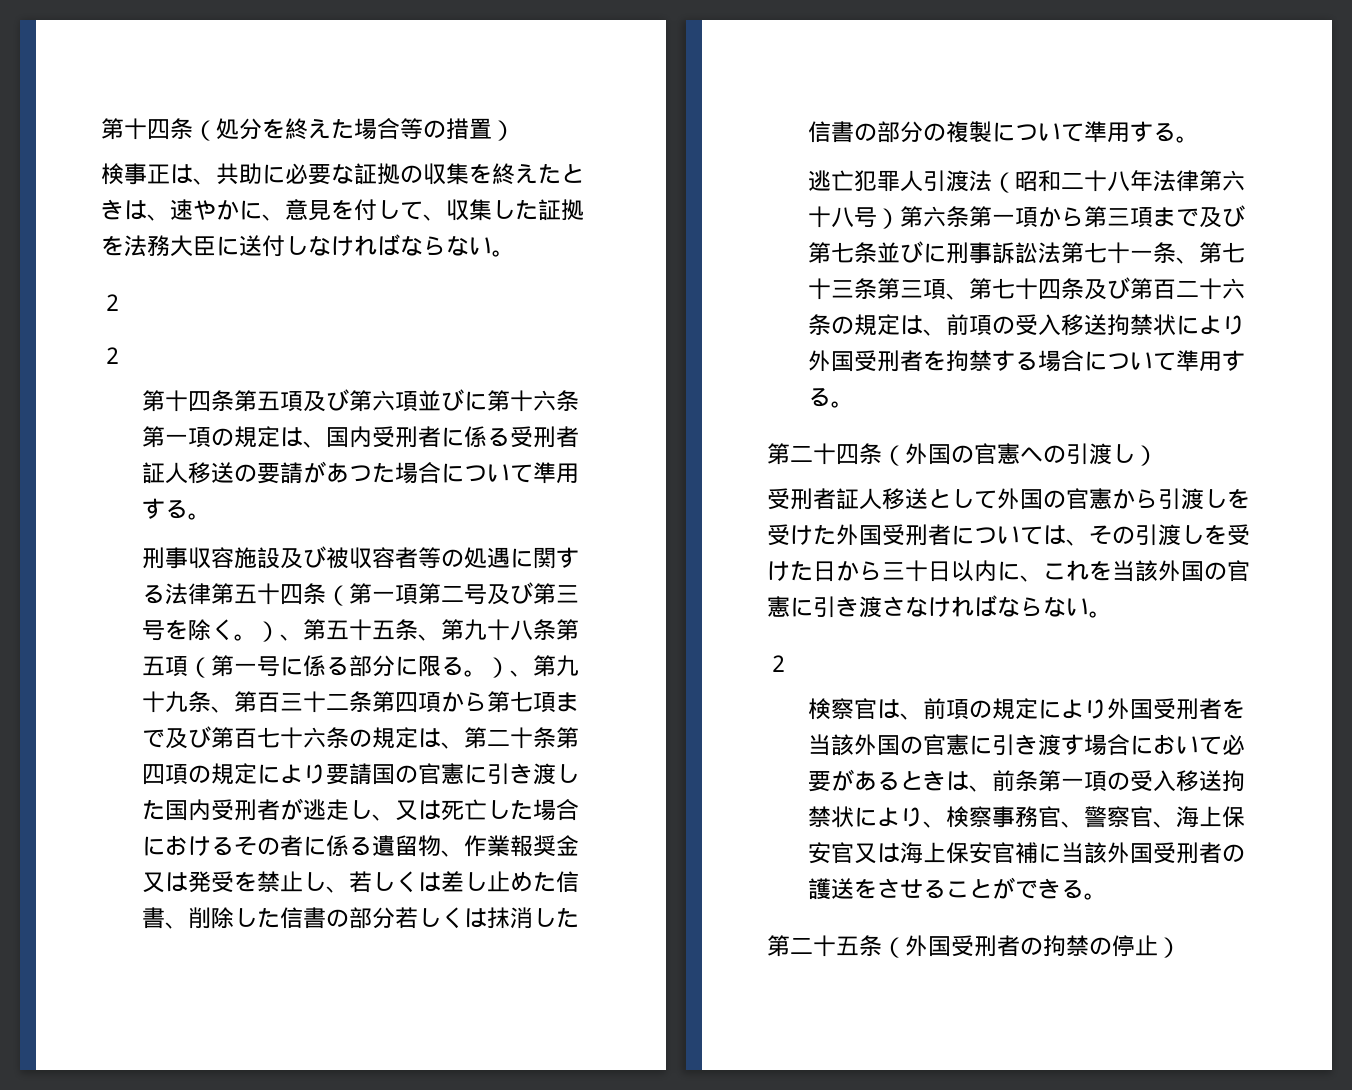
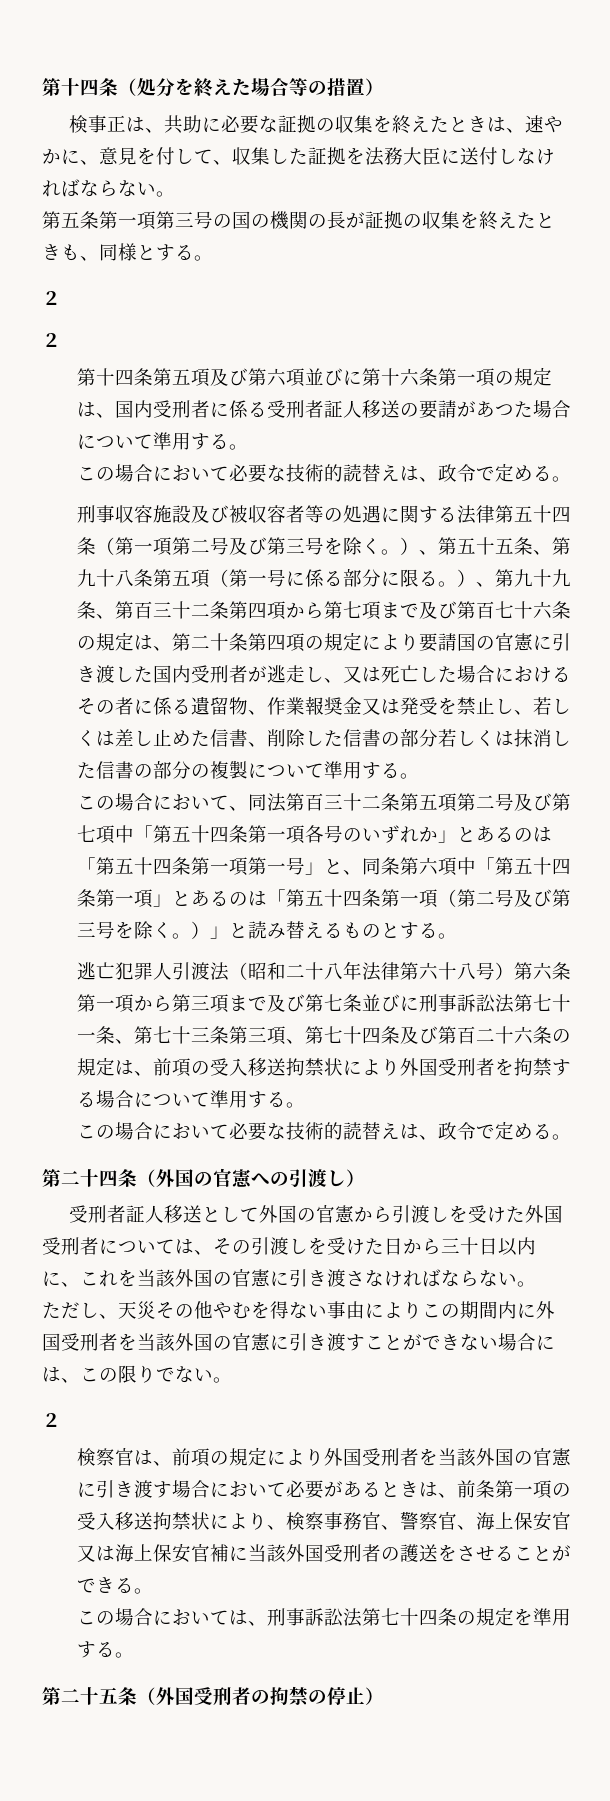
+ 第五条第一項第三号の国の機関の長が証拠の収集を終えたときも、同様とする。
  第十四条第五項及び第六項並びに第十六条第一項の規定は、国内受刑者に係る受刑者証人移送の要請があつた場合について準用する。
+ この場合において必要な技術的読替えは、政令で定める。
+ この場合において、同法第百三十二条第五項第二号及び第七項中「第五十四条第一項各号のいずれか」とあるのは「第五十四条第一項第一号」と、同条第六項中「第五十四条第一項」とあるのは「第五十四条第一項（第二号及び第三号を除く。）」と読み替えるものとする。
  逃亡犯罪人引渡法（昭和二十八年法律第六十八号）第六条第一項から第三項まで及び第七条並びに刑事訴訟法第七十一条、第七十三条第三項、第七十四条及び第百二十六条の規定は、前項の受入移送拘禁状により外国受刑者を拘禁する場合について準用する。
+ この場合において必要な技術的読替えは、政令で定める。
+ ただし、天災その他やむを得ない事由によりこの期間内に外国受刑者を当該外国の官憲に引き渡すことができない場合には、この限りでない。
+ この場合においては、刑事訴訟法第七十四条の規定を準用する。

